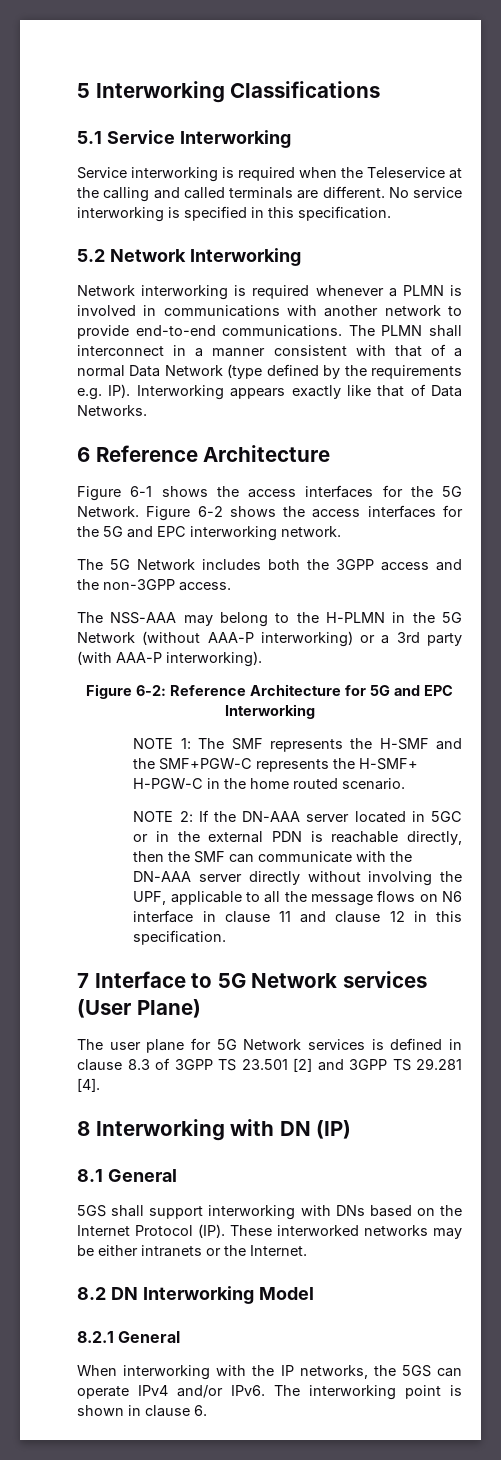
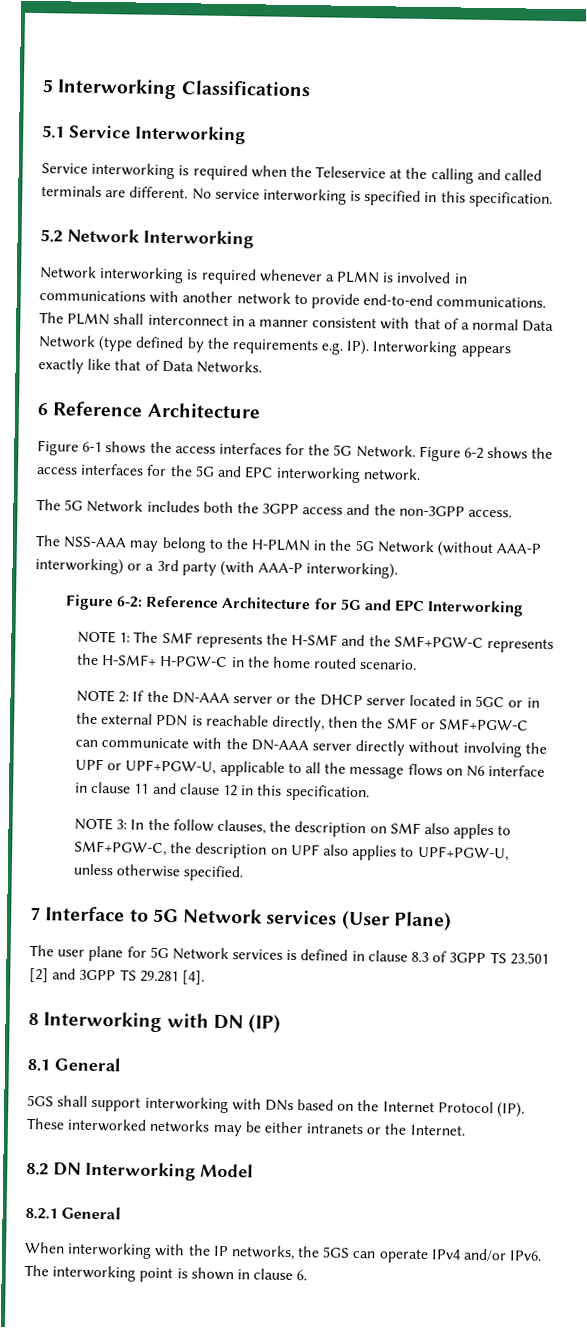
- NOTE 2: If the DN-AAA server located in 5GC or in the external PDN is reachable directly, then the SMF can communicate with the DN-AAA server directly without involving the UPF, applicable to all the message flows on N6 interface in clause 11 and clause 12 in this specification.
+ NOTE 2: If the DN-AAA server or the DHCP server located in 5GC or in the external PDN is reachable directly, then the SMF or SMF+PGW-C can communicate with the DN-AAA server directly without involving the UPF or UPF+PGW-U, applicable to all the message flows on N6 interface in clause 11 and clause 12 in this specification.
+ NOTE 3: In the follow clauses, the description on SMF also apples to SMF+PGW-C, the description on UPF also applies to UPF+PGW-U, unless otherwise specified.

